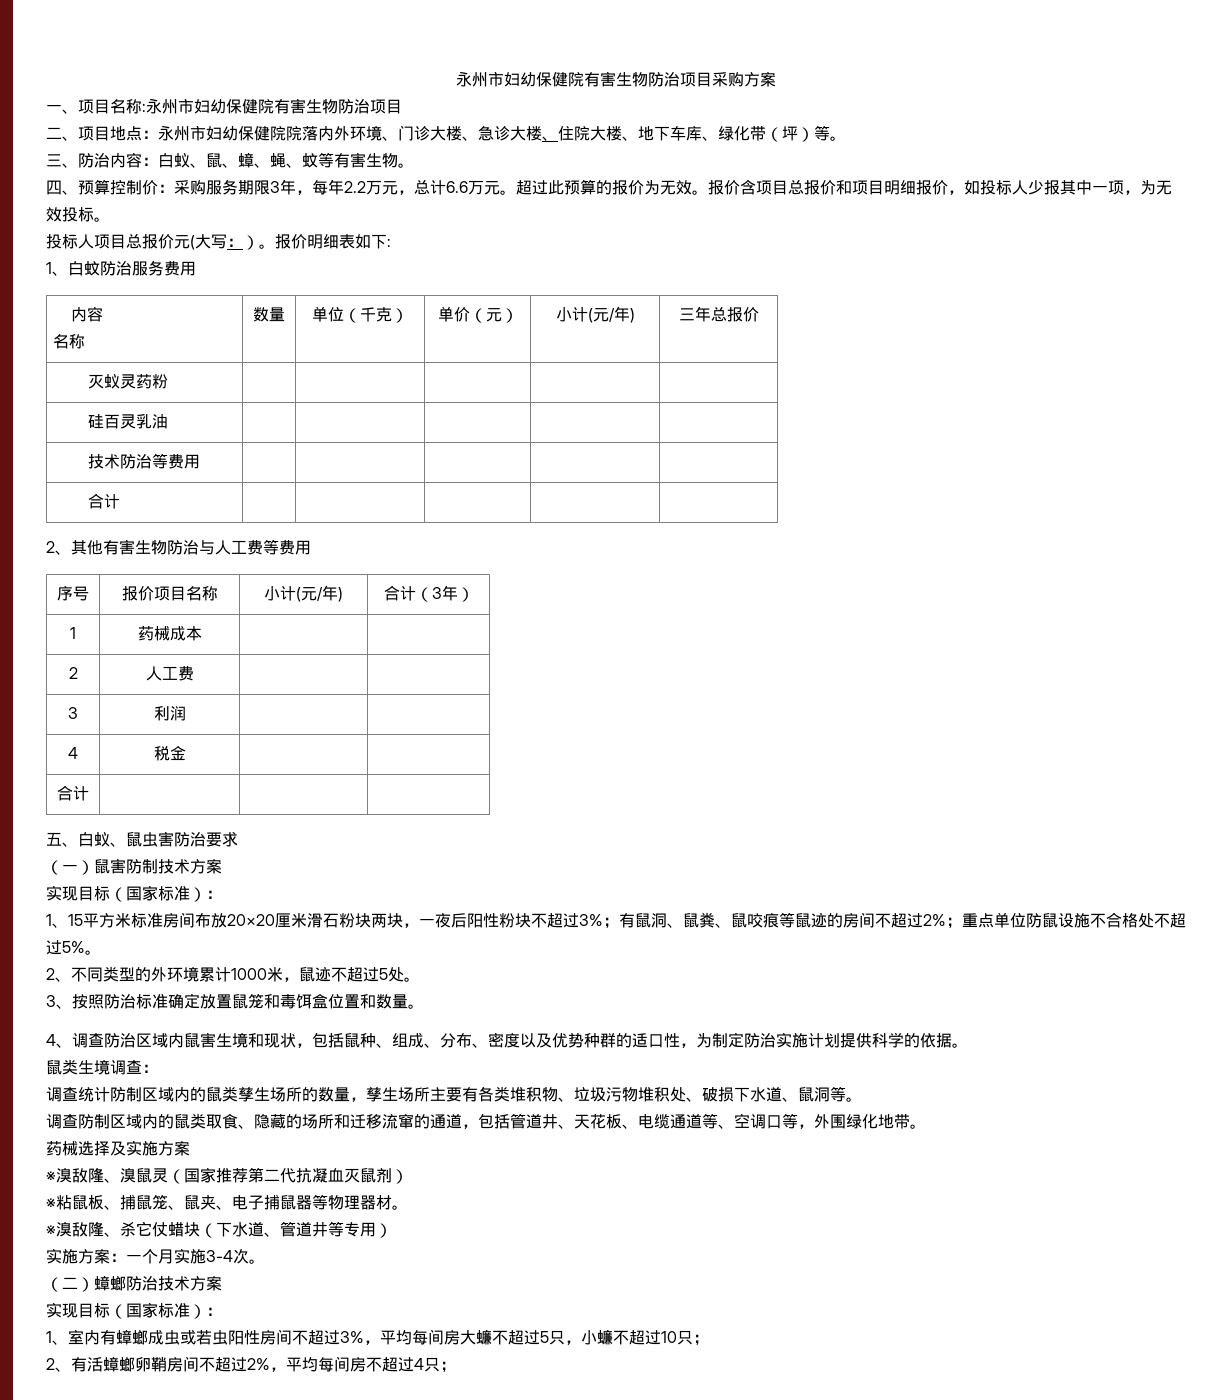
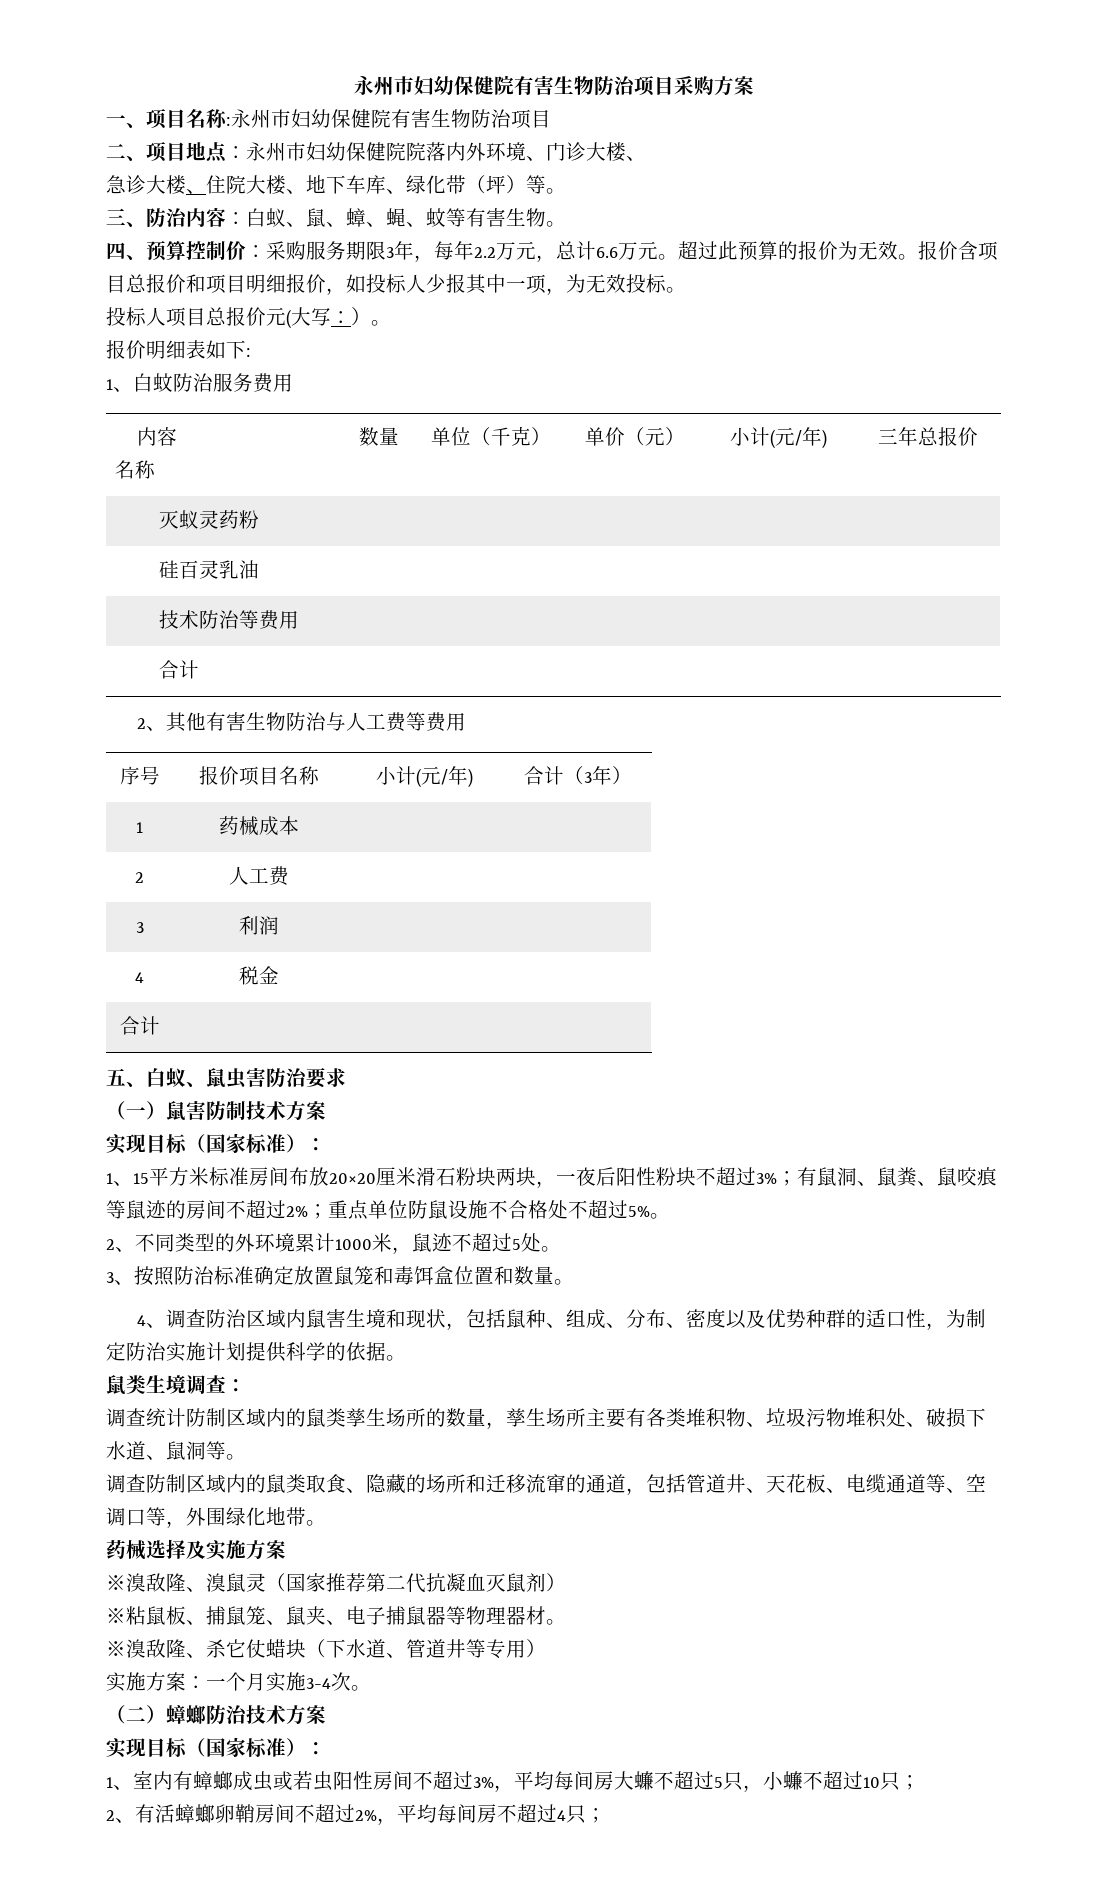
- 二、项目地点：永州市妇幼保健院院落内外环境、门诊大楼、急诊大楼、住院大楼、地下车库、绿化带（坪）等。
+ 二、项目地点：永州市妇幼保健院院落内外环境、门诊大楼、
+ 急诊大楼、住院大楼、地下车库、绿化带（坪）等。
- 投标人项目总报价元(大写：）。报价明细表如下:
+ 投标人项目总报价元(大写：）。
+ 报价明细表如下:

